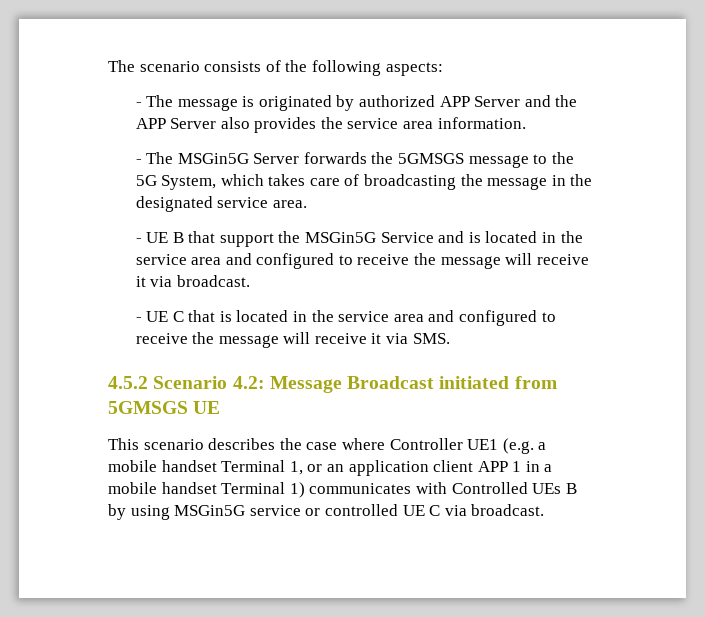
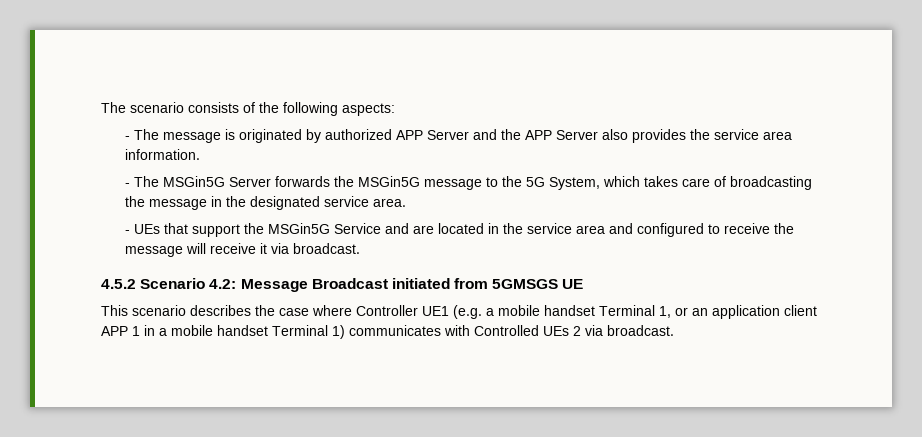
- - The MSGin5G Server forwards the 5GMSGS message to the 5G System, which takes care of broadcasting the message in the designated service area.
+ - The MSGin5G Server forwards the MSGin5G message to the 5G System, which takes care of broadcasting the message in the designated service area.
- - UE B that support the MSGin5G Service and is located in the service area and configured to receive the message will receive it via broadcast.
+ - UEs that support the MSGin5G Service and are located in the service area and configured to receive the message will receive it via broadcast.
- - UE C that is located in the service area and configured to receive the message will receive it via SMS.
- This scenario describes the case where Controller UE1 (e.g. a mobile handset Terminal 1, or an application client APP 1 in a mobile handset Terminal 1) communicates with Controlled UEs B by using MSGin5G service or controlled UE C via broadcast.
+ This scenario describes the case where Controller UE1 (e.g. a mobile handset Terminal 1, or an application client APP 1 in a mobile handset Terminal 1) communicates with Controlled UEs 2 via broadcast.

